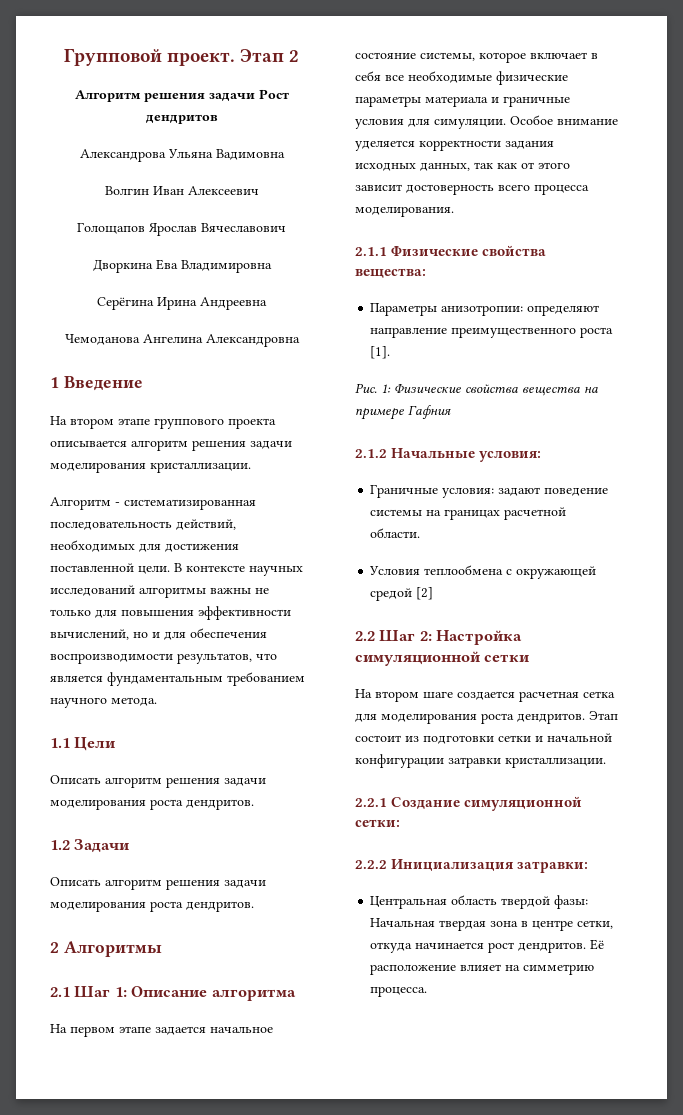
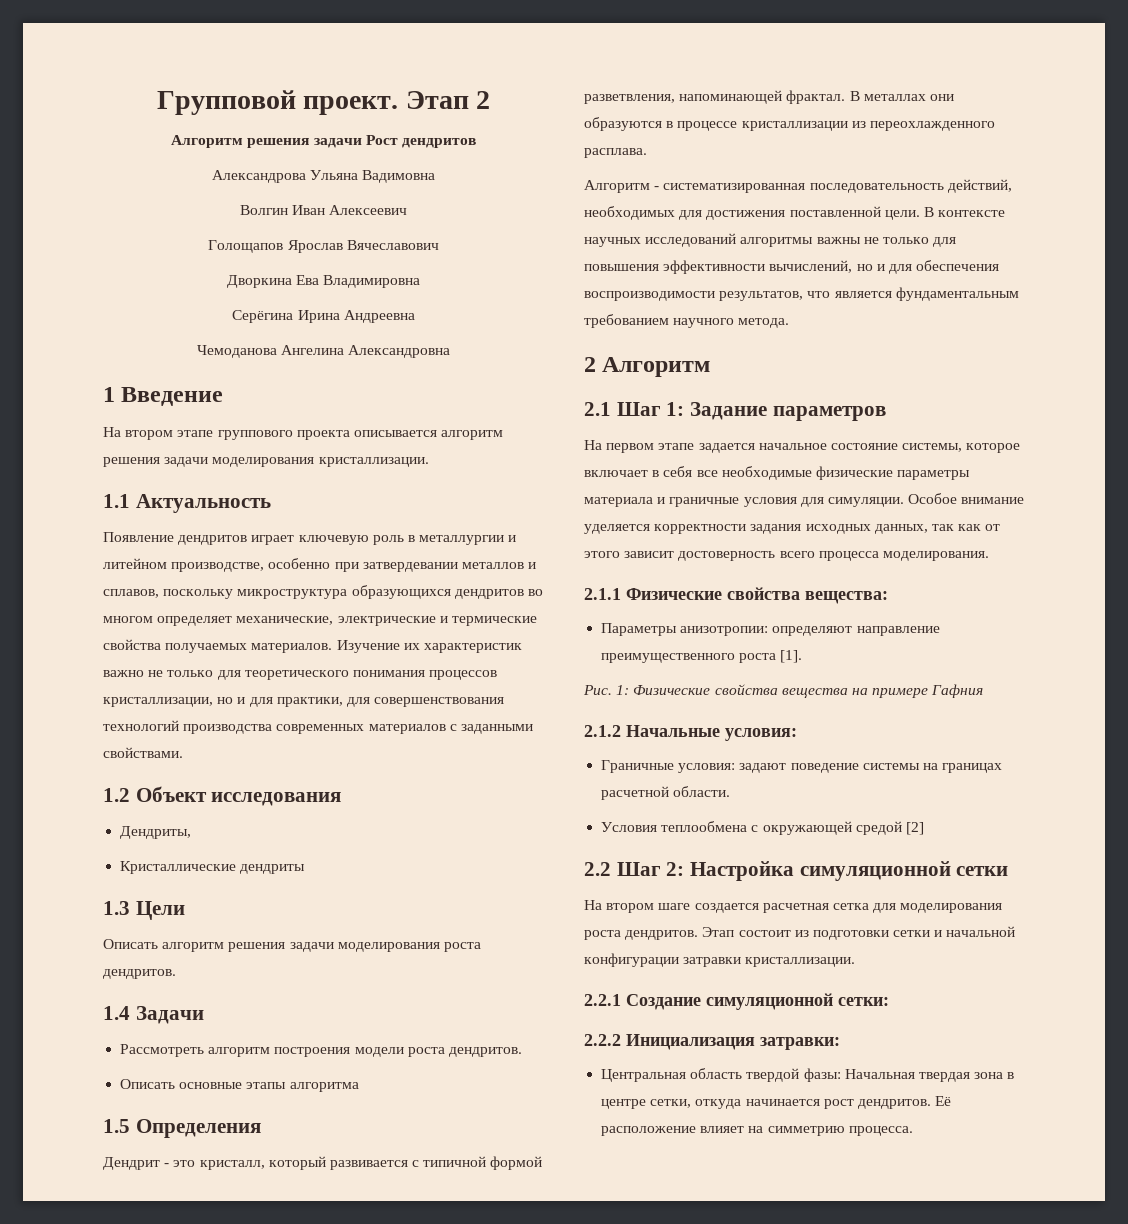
+ 1.1 Актуальность
+ Появление дендритов играет ключевую роль в металлургии и литейном производстве, особенно при затвердевании металлов и сплавов, поскольку микроструктура образующихся дендритов во многом определяет механические, электрические и термические свойства получаемых материалов. Изучение их характеристик важно не только для теоретического понимания процессов кристаллизации, но и для практики, для совершенствования технологий производства современных материалов с заданными свойствами.
+ 1.2 Объект исследования
+ Дендриты,
+ Кристаллические дендриты
+ 1.3 Цели
+ Описать алгоритм решения задачи моделирования роста дендритов.
+ 1.4 Задачи
+ Рассмотреть алгоритм построения модели роста дендритов.
+ Описать основные этапы алгоритма
+ 1.5 Определения
+ Дендрит - это кристалл, который развивается с типичной формой разветвления, напоминающей фрактал. В металлах они образуются в процессе кристаллизации из переохлажденного расплава.
- 1.1 Цели
- Описать алгоритм решения задачи моделирования роста дендритов.
- 1.2 Задачи
- Описать алгоритм решения задачи моделирования роста дендритов.
- 2 Алгоритмы
+ 2 Алгоритм
- 2.1 Шаг 1: Описание алгоритма
+ 2.1 Шаг 1: Задание параметров

